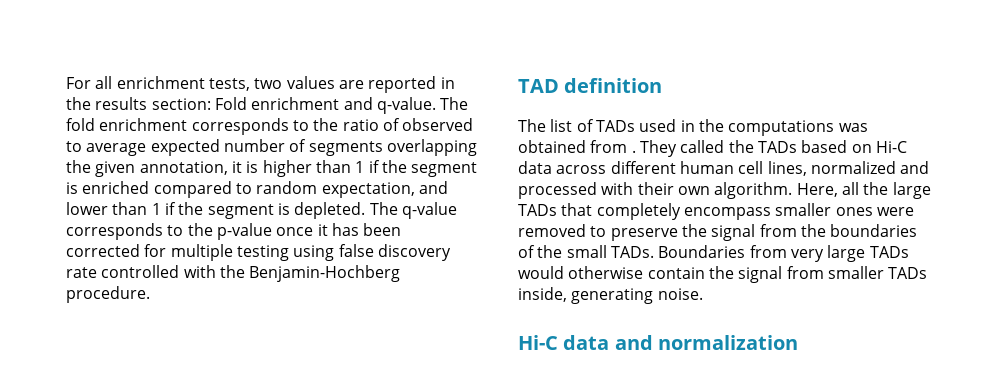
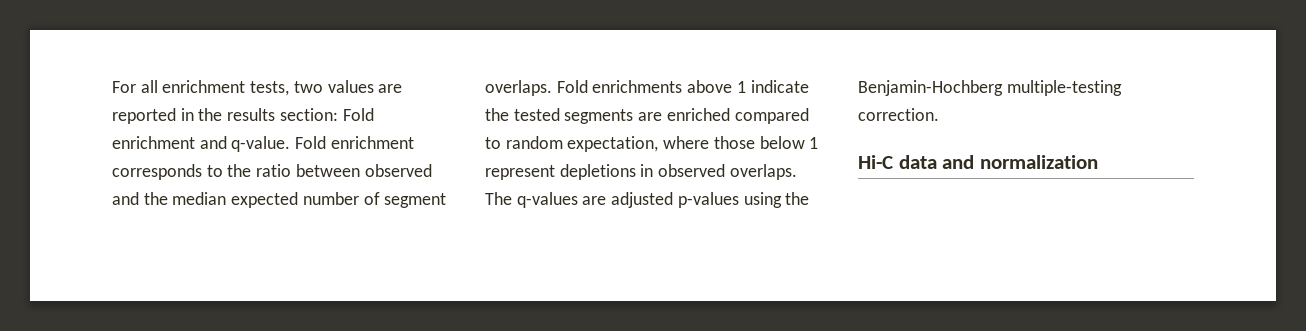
- The fold enrichment corresponds to the ratio of observed to average expected number of segments overlapping the given annotation, it is higher than 1 if the segment is enriched compared to random expectation, and lower than 1 if the segment is depleted. The q-value corresponds to the p-value once it has been corrected for multiple testing using false discovery rate controlled with the Benjamin-Hochberg procedure.
- TAD definition
- The list of TADs used in the computations was obtained from . They called the TADs based on Hi-C data across different human cell lines, normalized and processed with their own algorithm. Here, all the large TADs that completely encompass smaller ones were removed to preserve the signal from the boundaries of the small TADs. Boundaries from very large TADs would otherwise contain the signal from smaller TADs inside, generating noise.
+ Fold enrichment corresponds to the ratio between observed and the median expected number of segment overlaps. Fold enrichments above 1 indicate the tested segments are enriched compared to random expectation, where those below 1 represent depletions in observed overlaps. The q-values are adjusted p-values using the Benjamin-Hochberg multiple-testing correction.

